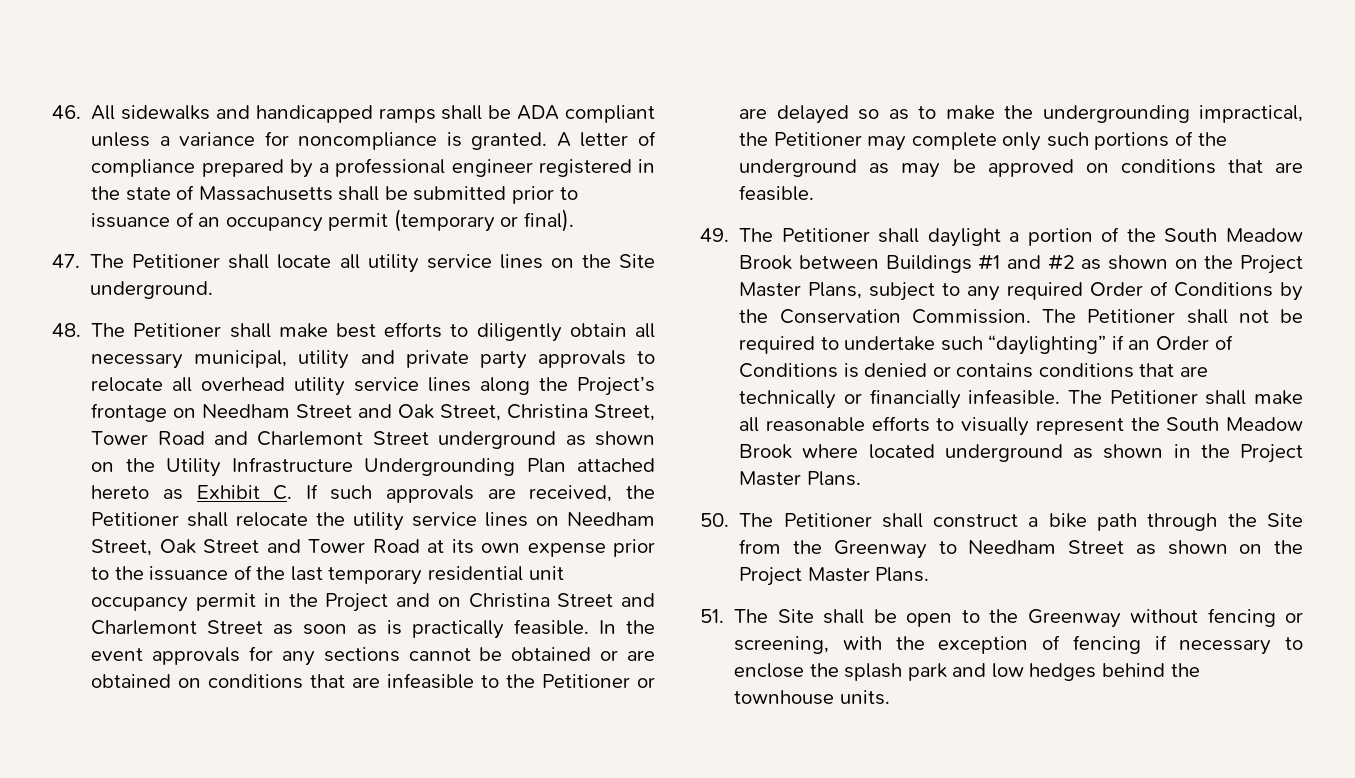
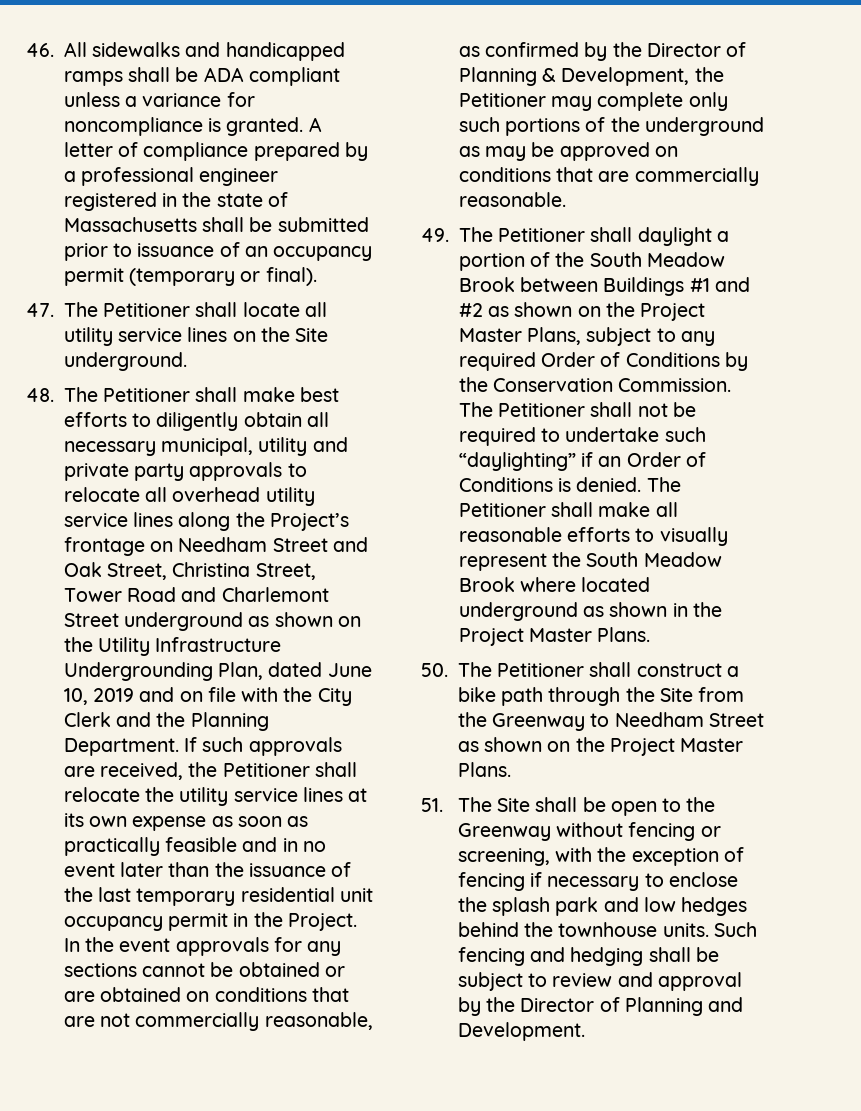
- 48. The Petitioner shall make best efforts to diligently obtain all necessary municipal, utility and private party approvals to relocate all overhead utility service lines along the Project’s frontage on Needham Street and Oak Street, Christina Street, Tower Road and Charlemont Street underground as shown on the Utility Infrastructure Undergrounding Plan attached hereto as Exhibit C. If such approvals are received, the Petitioner shall relocate the utility service lines on Needham Street, Oak Street and Tower Road at its own expense prior to the issuance of the last temporary residential unit occupancy permit in the Project and on Christina Street and Charlemont Street as soon as is practically feasible.
+ 48. The Petitioner shall make best efforts to diligently obtain all necessary municipal, utility and private party approvals to relocate all overhead utility service lines along the Project’s frontage on Needham Street and Oak Street, Christina Street, Tower Road and Charlemont Street underground as shown on the Utility Infrastructure Undergrounding Plan, dated June 10, 2019 and on file with the City Clerk and the Planning Department. If such approvals are received, the Petitioner shall relocate the utility service lines at its own expense as soon as practically feasible and in no event later than the issuance of the last temporary residential unit occupancy permit in the Project.
- In the event approvals for any sections cannot be obtained or are obtained on conditions that are infeasible to the Petitioner or are delayed so as to make the undergrounding impractical, the Petitioner may complete only such portions of the underground as may be approved on conditions that are feasible.
+ In the event approvals for any sections cannot be obtained or are obtained on conditions that are not commercially reasonable, as confirmed by the Director of Planning & Development, the Petitioner may complete only such portions of the underground as may be approved on conditions that are commercially reasonable.
- The Petitioner shall not be required to undertake such “daylighting” if an Order of Conditions is denied or contains conditions that are technically or financially infeasible.
+ The Petitioner shall not be required to undertake such “daylighting” if an Order of Conditions is denied.
+ Such fencing and hedging shall be subject to review and approval by the Director of Planning and Development.

